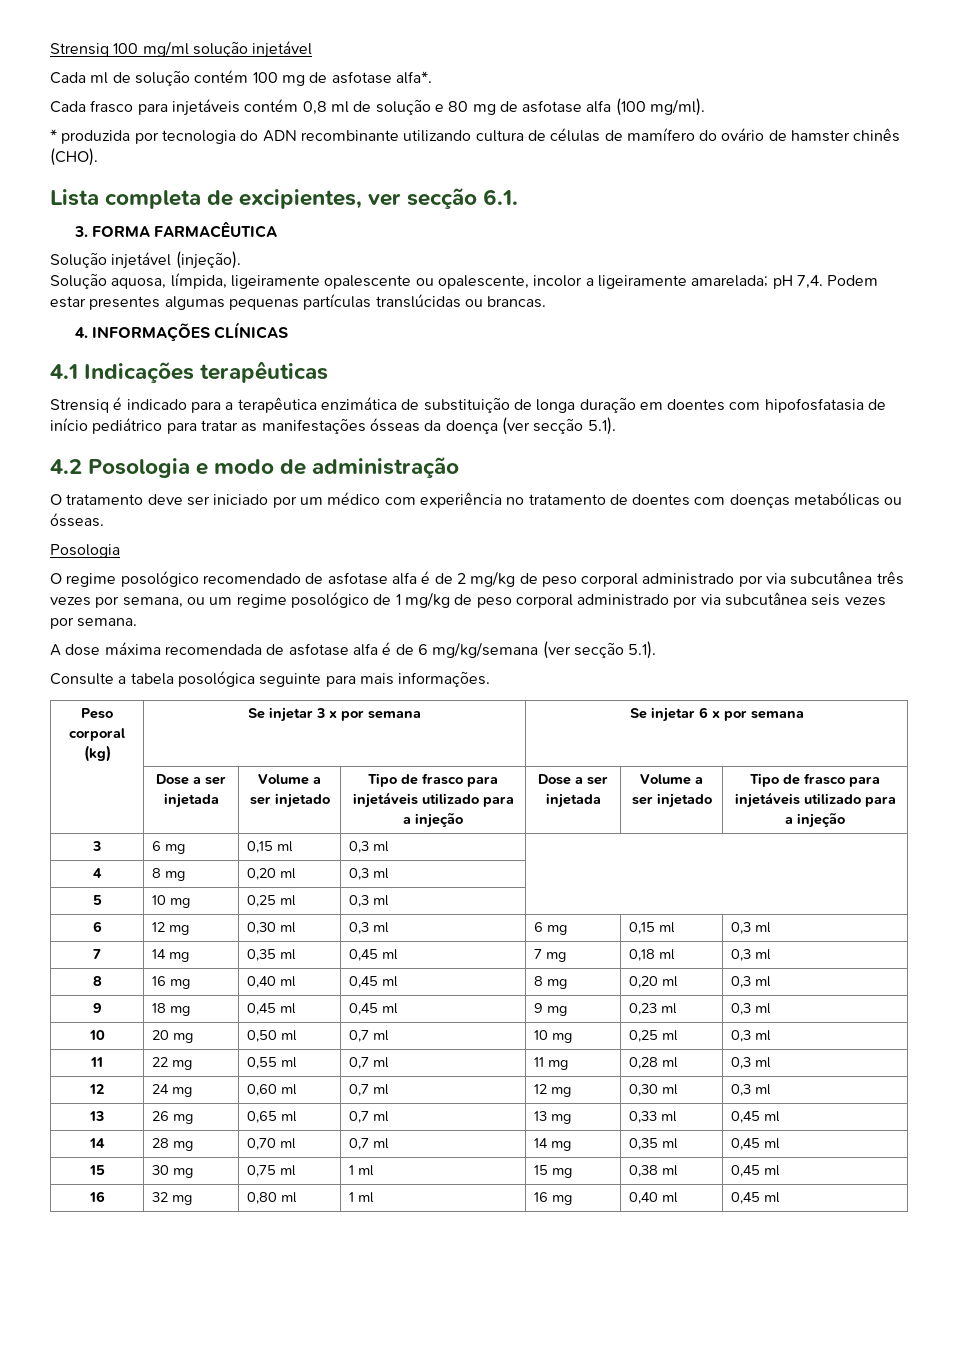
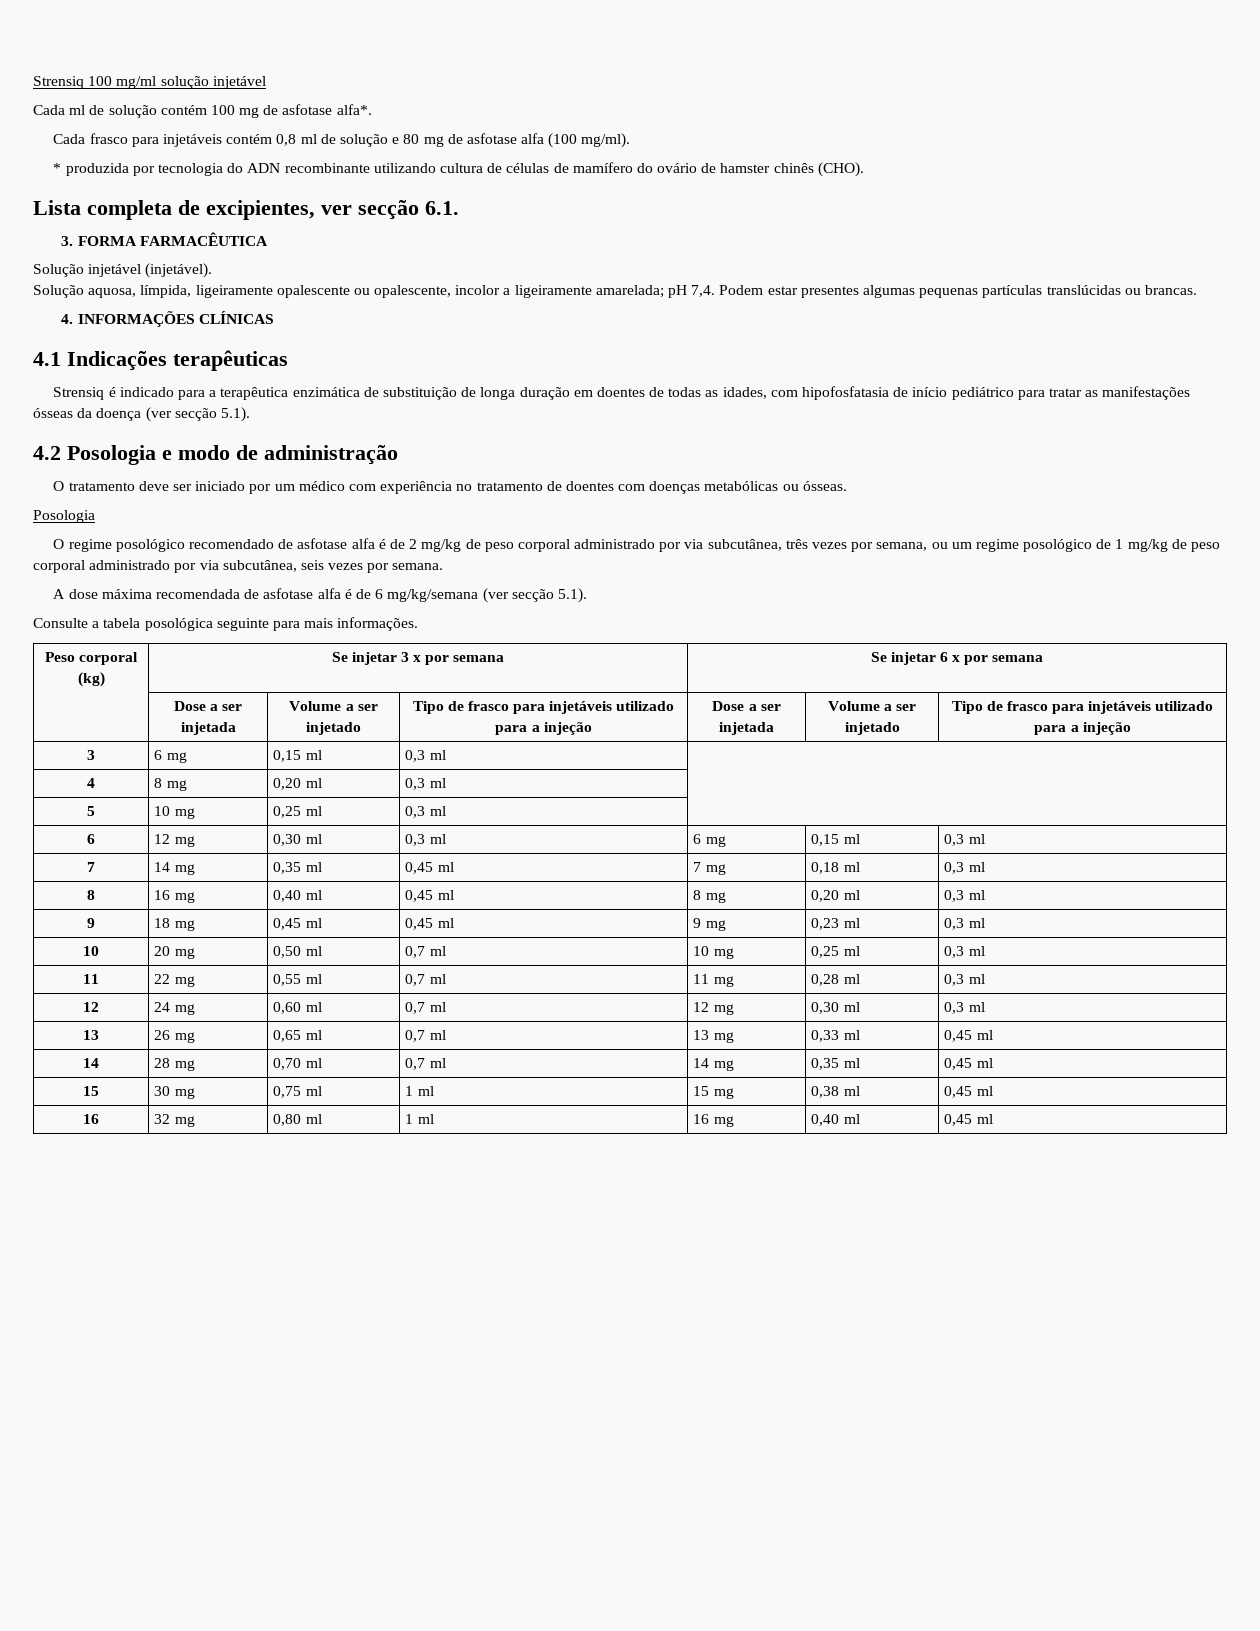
- Solução injetável (injeção).
+ Solução injetável (injetável).
- Strensiq é indicado para a terapêutica enzimática de substituição de longa duração em doentes com hipofosfatasia de início pediátrico para tratar as manifestações ósseas da doença (ver secção 5.1).
+ Strensiq é indicado para a terapêutica enzimática de substituição de longa duração em doentes de todas as idades, com hipofosfatasia de início pediátrico para tratar as manifestações ósseas da doença (ver secção 5.1).
- O regime posológico recomendado de asfotase alfa é de 2 mg/kg de peso corporal administrado por via subcutânea três vezes por semana, ou um regime posológico de 1 mg/kg de peso corporal administrado por via subcutânea seis vezes por semana.
+ O regime posológico recomendado de asfotase alfa é de 2 mg/kg de peso corporal administrado por via subcutânea, três vezes por semana, ou um regime posológico de 1 mg/kg de peso corporal administrado por via subcutânea, seis vezes por semana.

